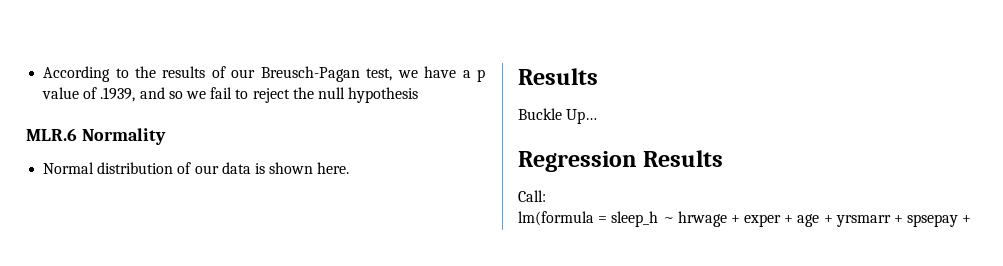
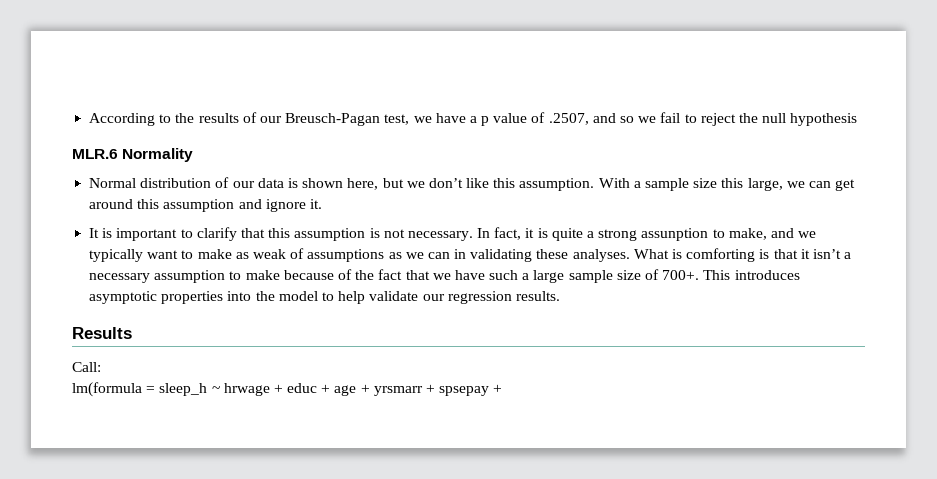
- According to the results of our Breusch-Pagan test, we have a p value of .1939, and so we fail to reject the null hypothesis
+ According to the results of our Breusch-Pagan test, we have a p value of .2507, and so we fail to reject the null hypothesis
- Normal distribution of our data is shown here.
+ Normal distribution of our data is shown here, but we don’t like this assumption. With a sample size this large, we can get around this assumption and ignore it.
+ It is important to clarify that this assumption is not necessary. In fact, it is quite a strong assunption to make, and we typically want to make as weak of assumptions as we can in validating these analyses. What is comforting is that it isn’t a necessary assumption to make because of the fact that we have such a large sample size of 700+. This introduces asymptotic properties into the model to help validate our regression results.
  Results
- Buckle Up…
- Regression Results
- lm(formula = sleep_h ~ hrwage + exper + age + yrsmarr + spsepay +
+ lm(formula = sleep_h ~ hrwage + educ + age + yrsmarr + spsepay +

